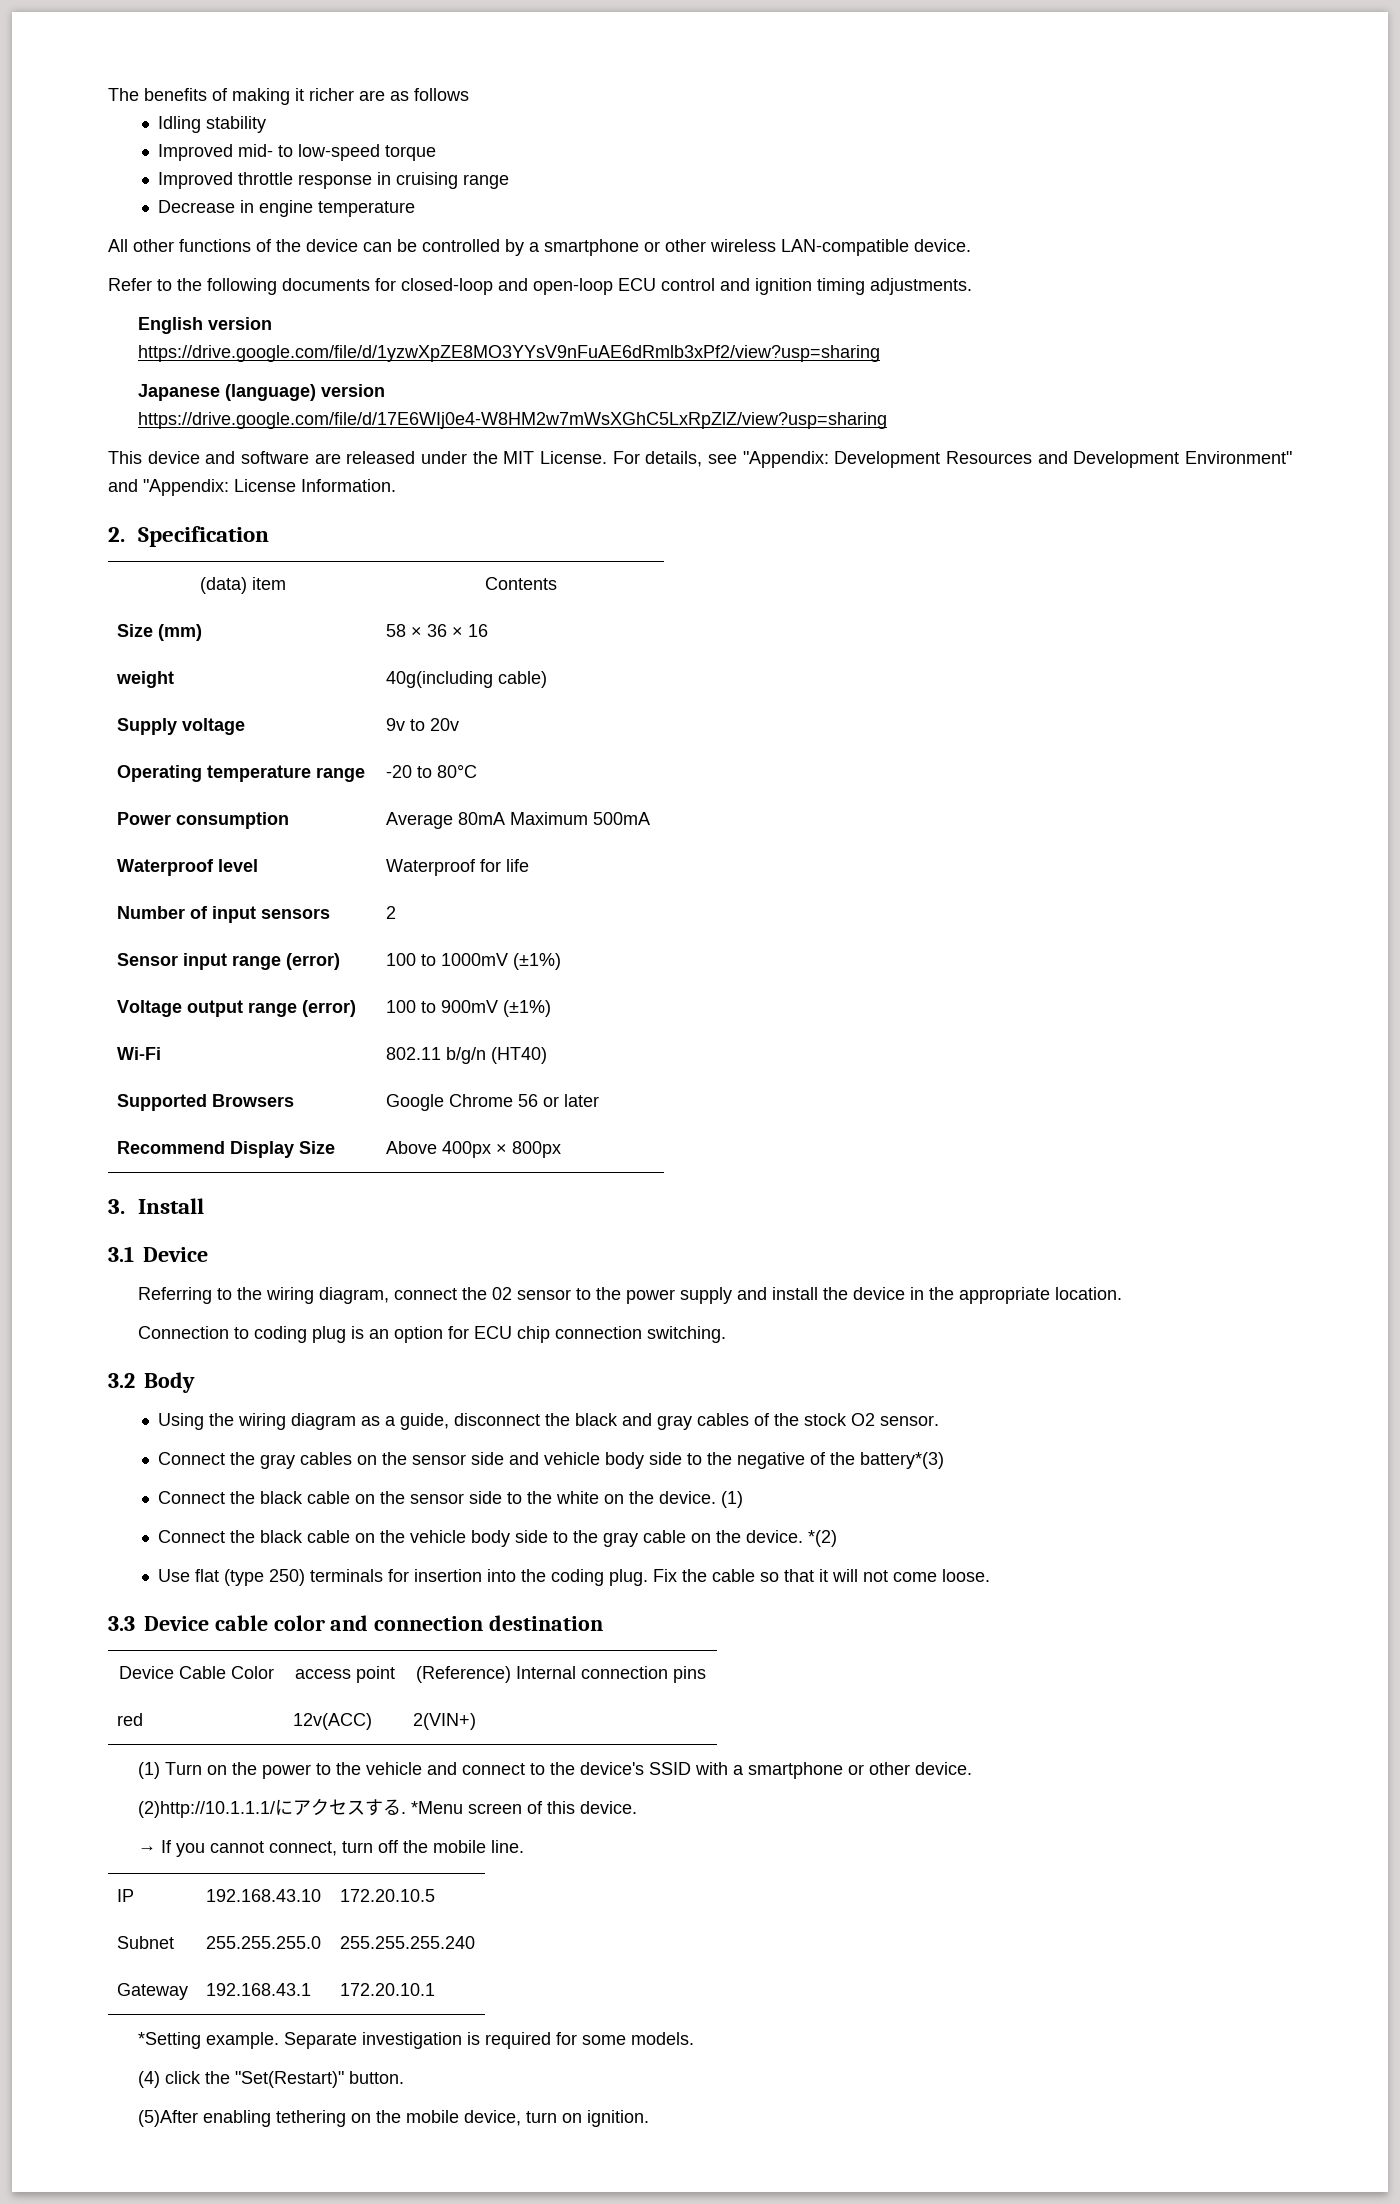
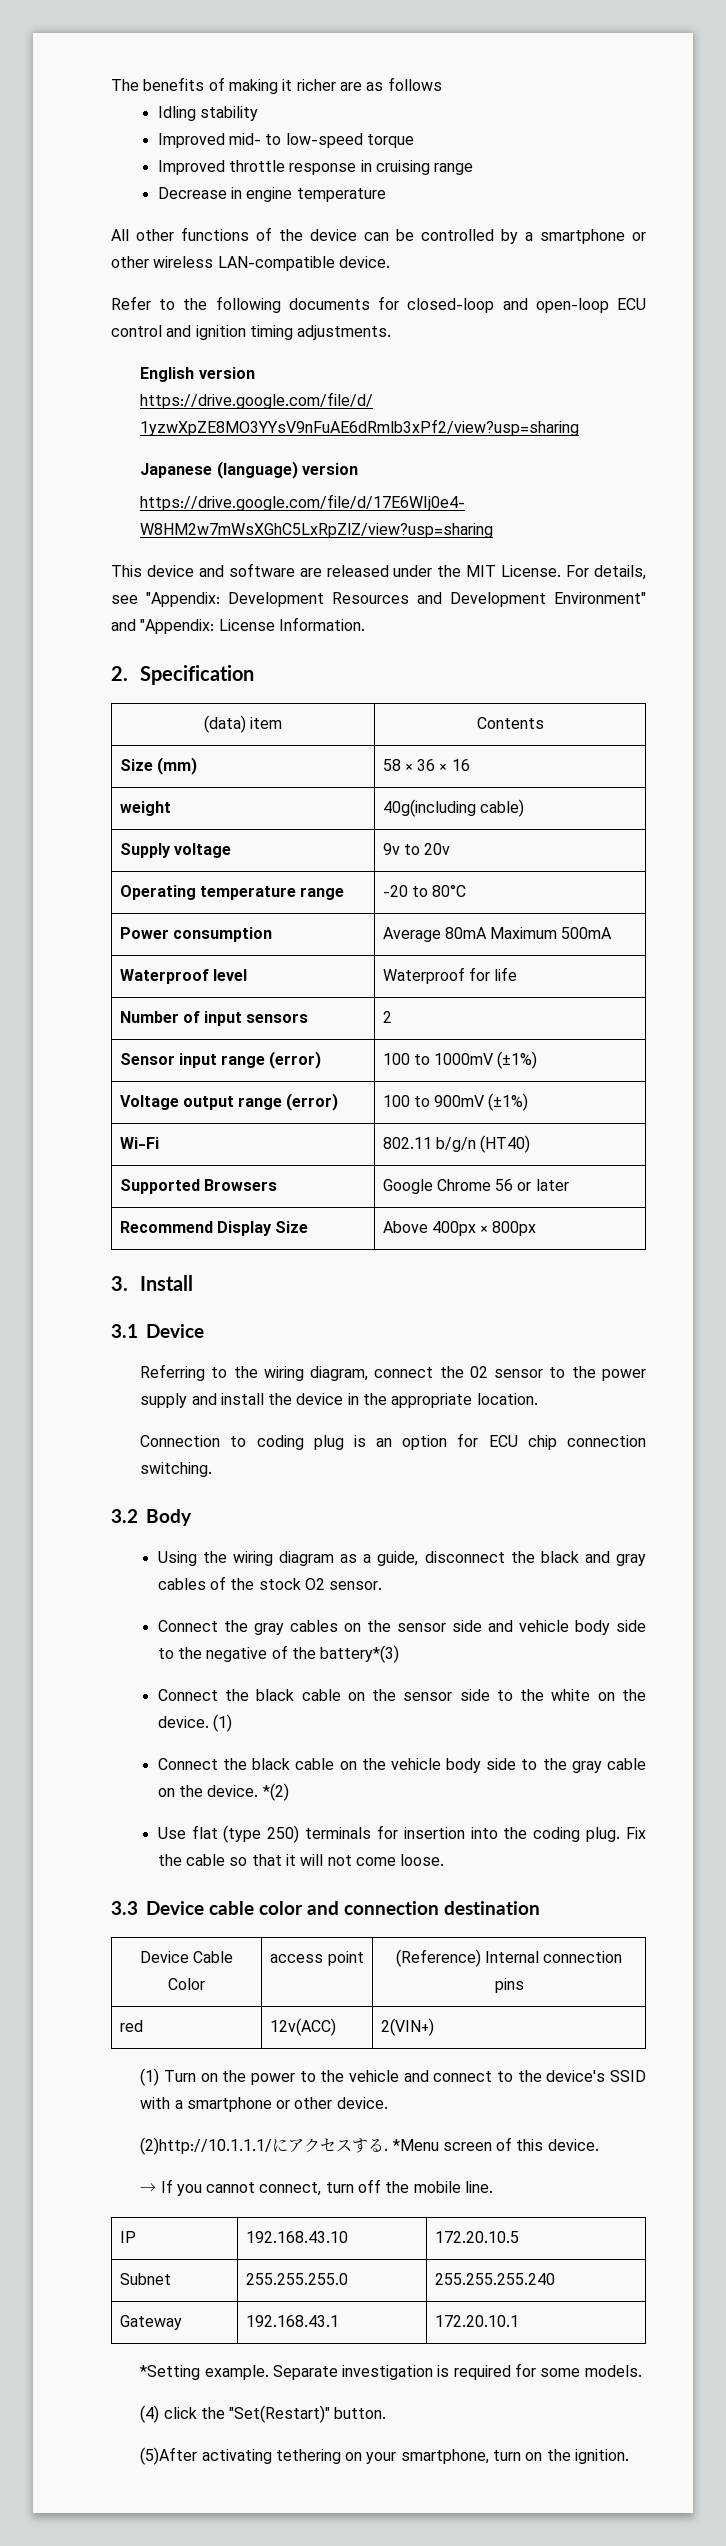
- (5)After enabling tethering on the mobile device, turn on ignition.
+ (5)After activating tethering on your smartphone, turn on the ignition.

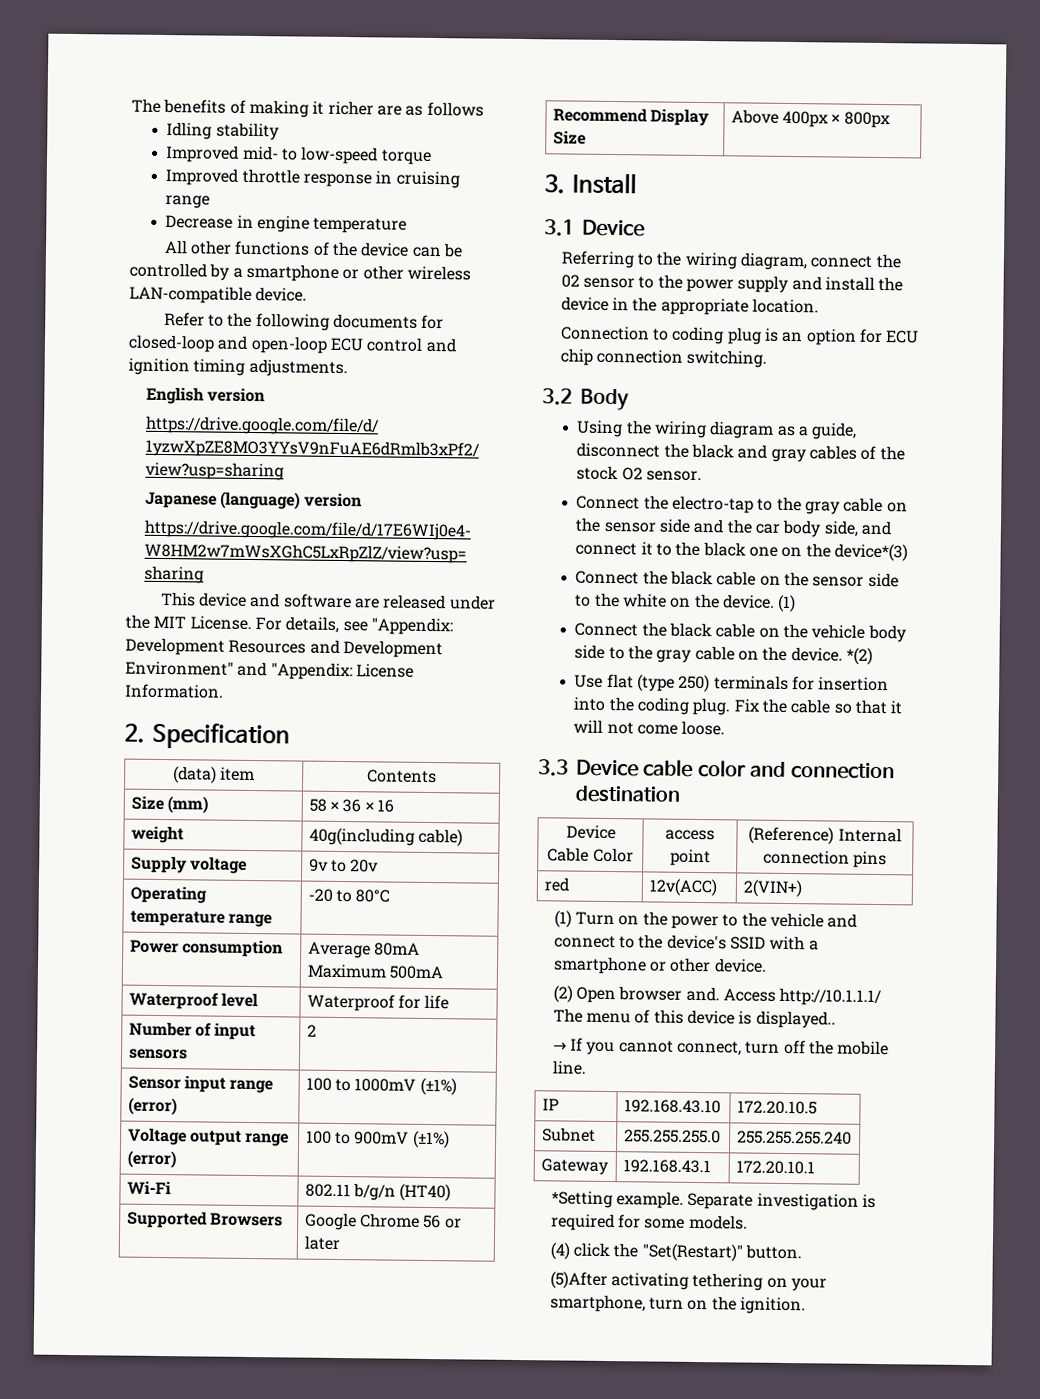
- Connect the gray cables on the sensor side and vehicle body side to the negative of the battery*(3)
+ Connect the electro-tap to the gray cable on the sensor side and the car body side, and connect it to the black one on the device*(3)
- (2)http://10.1.1.1/にアクセスする. *Menu screen of this device.
+ (2) Open browser and. Access http://10.1.1.1/ The menu of this device is displayed..

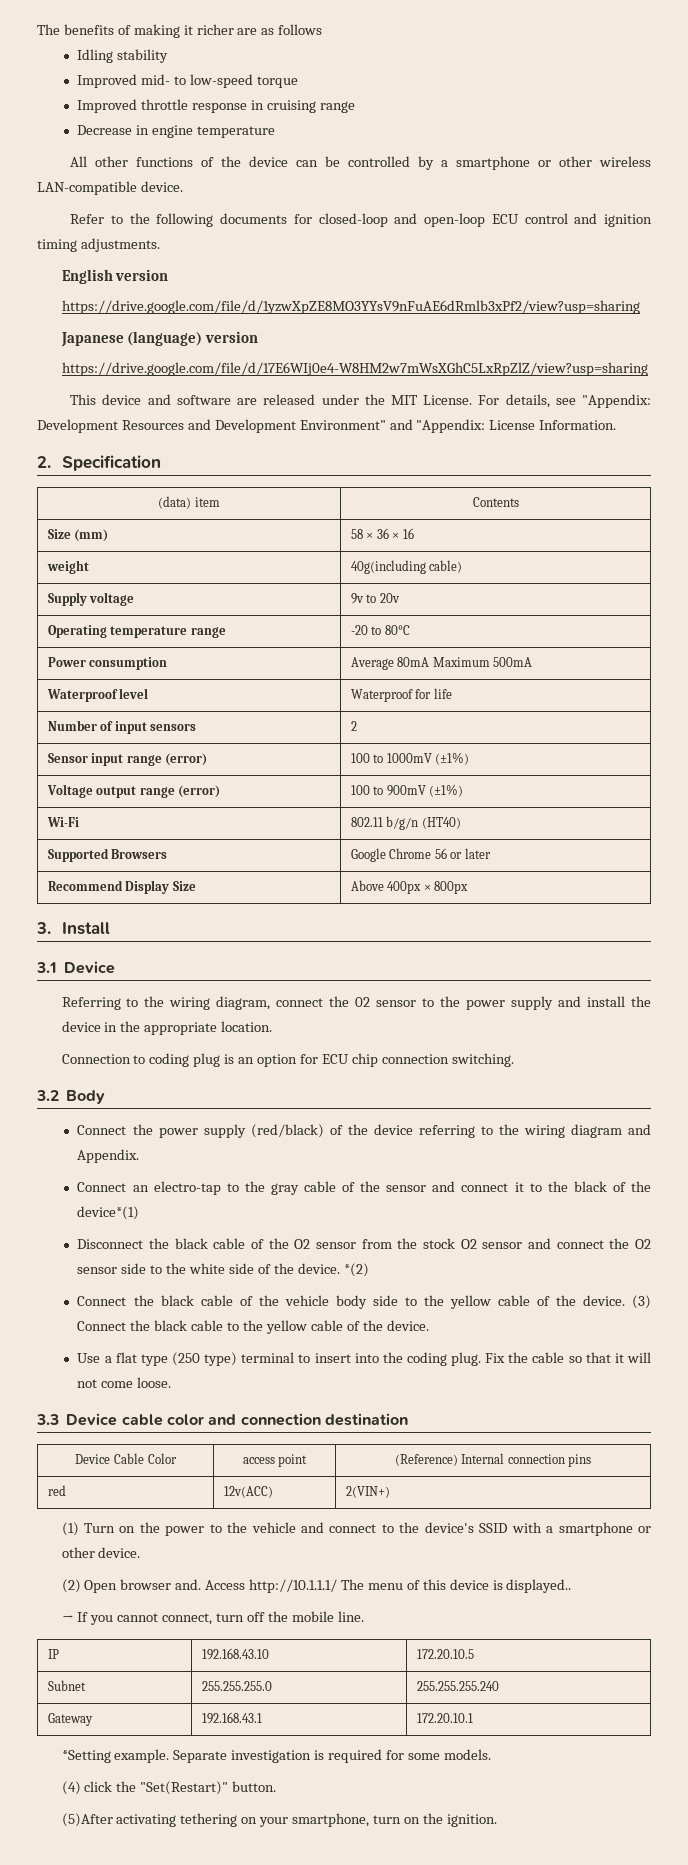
- Using the wiring diagram as a guide, disconnect the black and gray cables of the stock O2 sensor.
- Connect the electro-tap to the gray cable on the sensor side and the car body side, and connect it to the black one on the device*(3)
- Connect the black cable on the sensor side to the white on the device. (1)
- Connect the black cable on the vehicle body side to the gray cable on the device. *(2)
- Use flat (type 250) terminals for insertion into the coding plug.
+ Connect the power supply (red/black) of the device referring to the wiring diagram and Appendix.
+ Connect an electro-tap to the gray cable of the sensor and connect it to the black of the device*(1)
+ Disconnect the black cable of the O2 sensor from the stock O2 sensor and connect the O2 sensor side to the white side of the device. *(2)
+ Connect the black cable of the vehicle body side to the yellow cable of the device. (3) Connect the black cable to the yellow cable of the device.
+ Use a flat type (250 type) terminal to insert into the coding plug.

